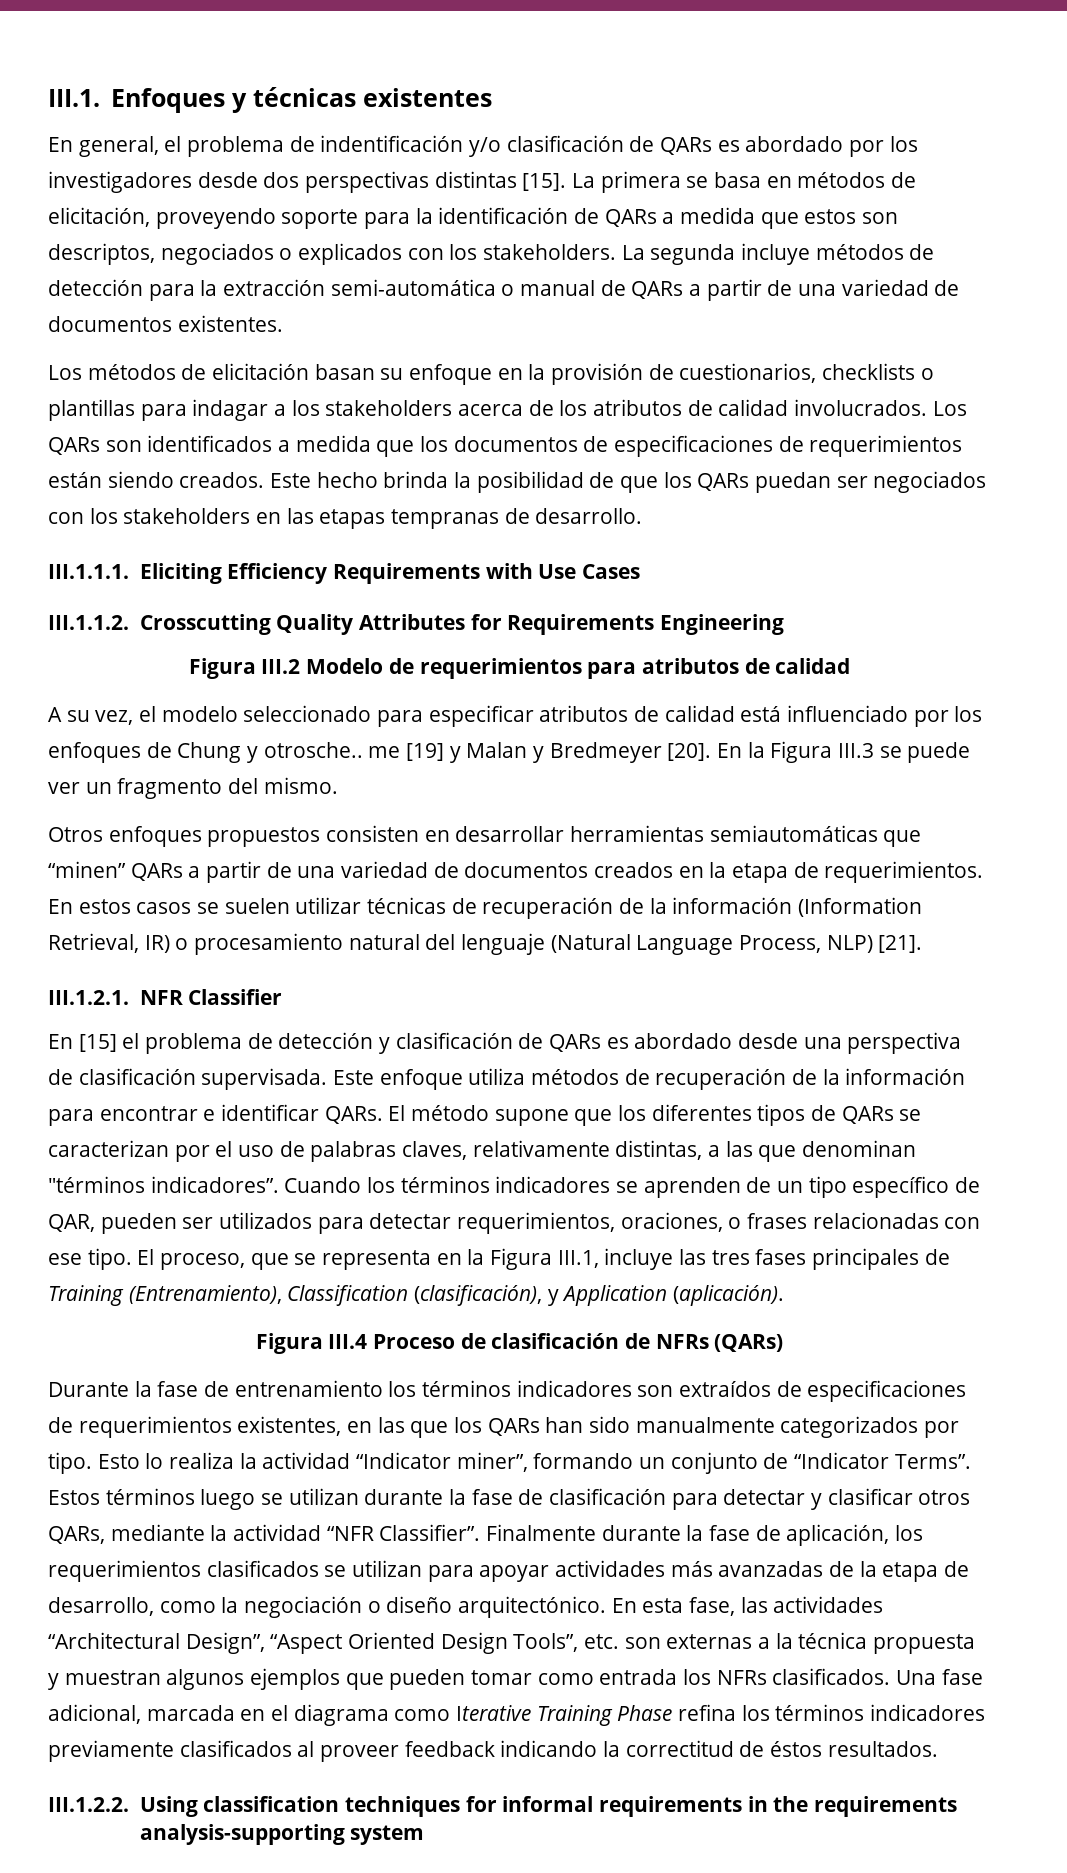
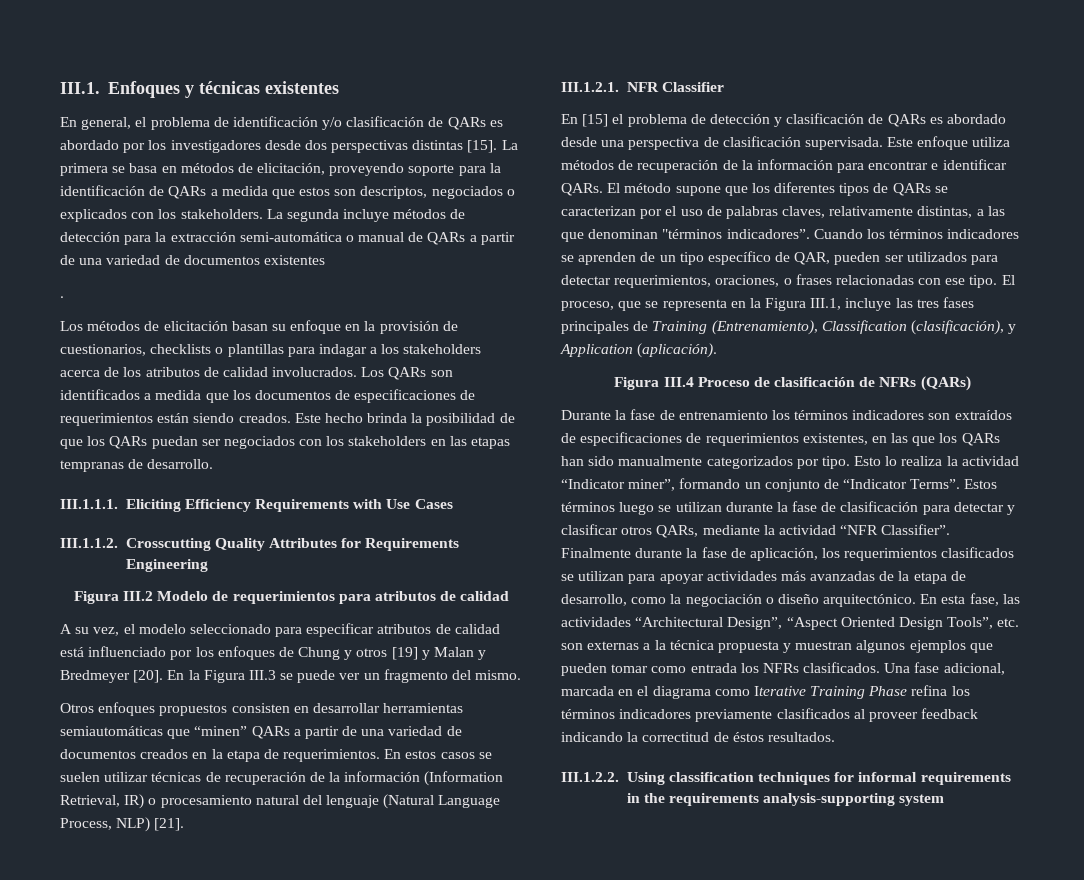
- En general, el problema de indentificación y/o clasificación de QARs es abordado por los investigadores desde dos perspectivas distintas [15].
+ En general, el problema de identificación y/o clasificación de QARs es abordado por los investigadores desde dos perspectivas distintas [15].
- La segunda incluye métodos de detección para la extracción semi-automática o manual de QARs a partir de una variedad de documentos existentes.
+ La segunda incluye métodos de detección para la extracción semi-automática o manual de QARs a partir de una variedad de documentos existentes
+ .
- A su vez, el modelo seleccionado para especificar atributos de calidad está influenciado por los enfoques de Chung y otrosche.. me [19] y Malan y Bredmeyer [20].
+ A su vez, el modelo seleccionado para especificar atributos de calidad está influenciado por los enfoques de Chung y otros [19] y Malan y Bredmeyer [20].

